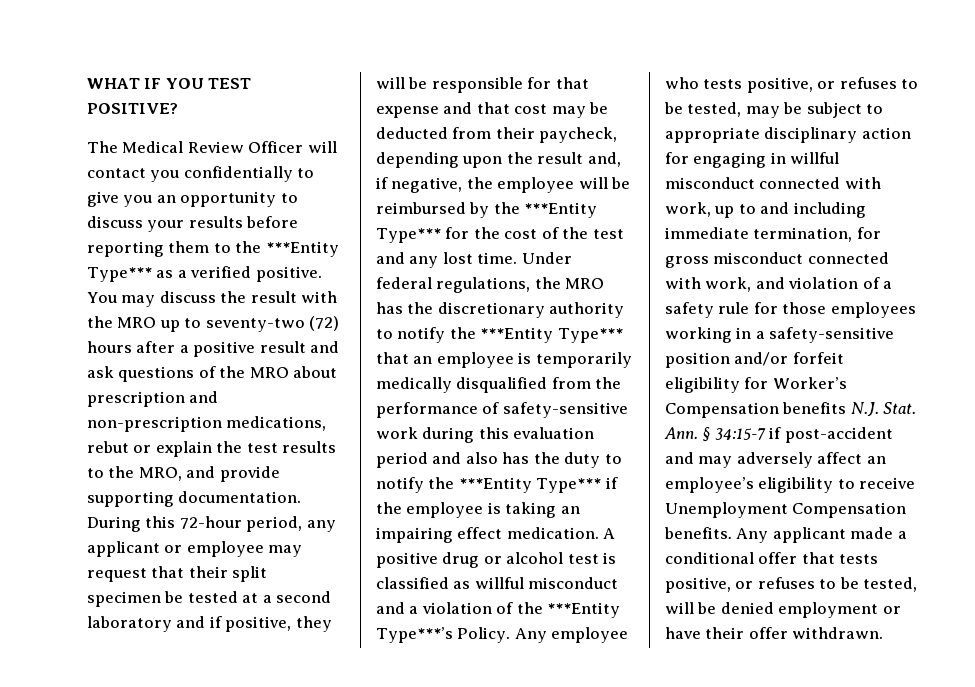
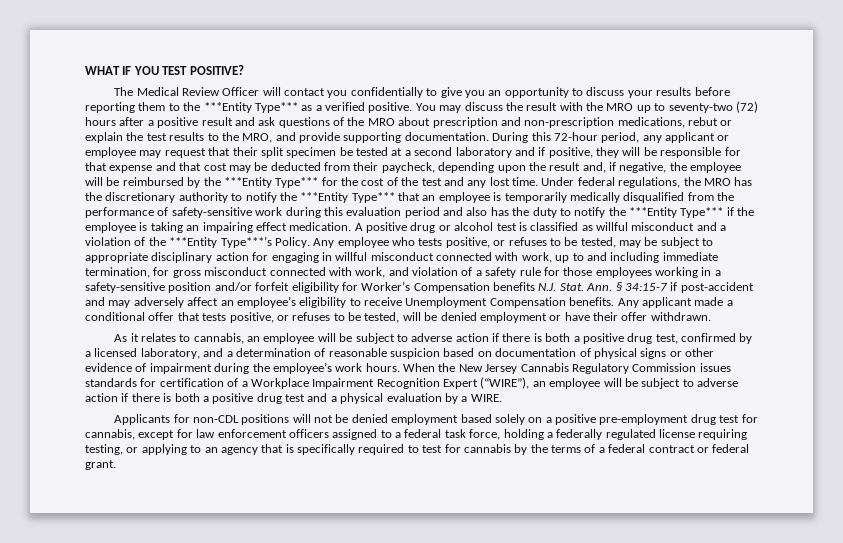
+ As it relates to cannabis, an employee will be subject to adverse action if there is both a positive drug test, confirmed by a licensed laboratory, and a determination of reasonable suspicion based on documentation of physical signs or other evidence of impairment during the employee’s work hours. When the New Jersey Cannabis Regulatory Commission issues standards for certification of a Workplace Impairment Recognition Expert (“WIRE”), an employee will be subject to adverse action if there is both a positive drug test and a physical evaluation by a WIRE.
+ Applicants for non-CDL positions will not be denied employment based solely on a positive pre-employment drug test for cannabis, except for law enforcement officers assigned to a federal task force, holding a federally regulated license requiring testing, or applying to an agency that is specifically required to test for cannabis by the terms of a federal contract or federal grant.

